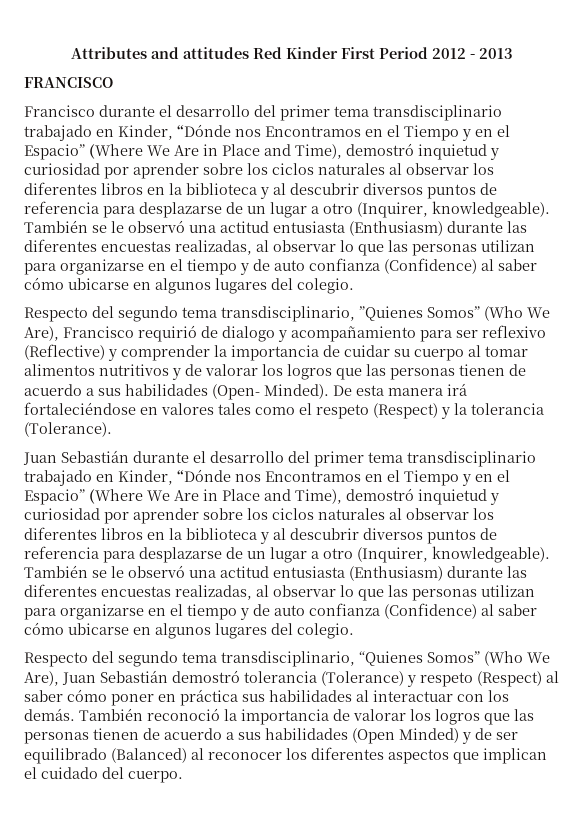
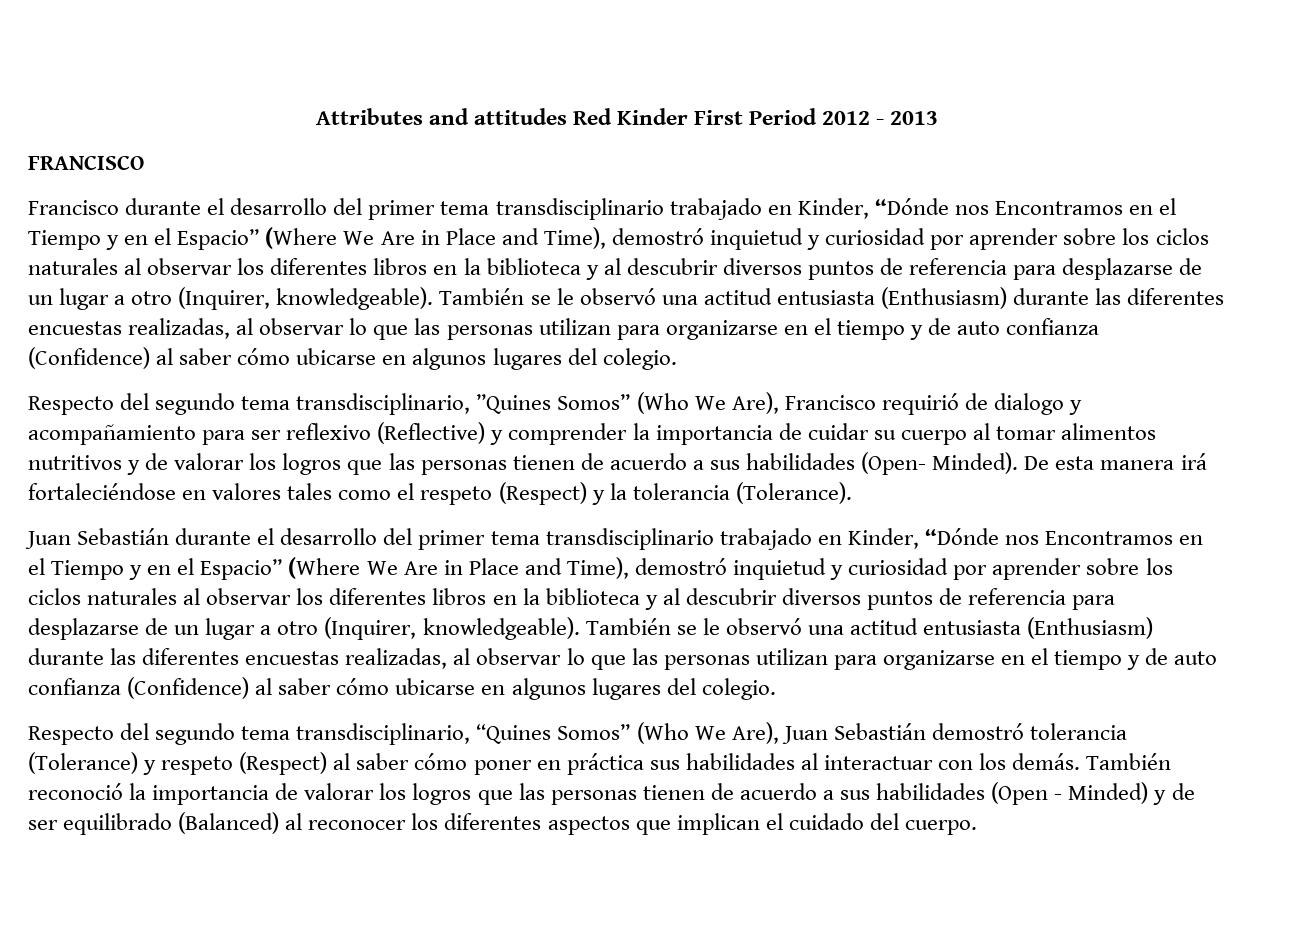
- Respecto del segundo tema transdisciplinario, ”Quienes Somos” (Who We Are), Francisco requirió de dialogo y acompañamiento para ser reflexivo (Reflective) y comprender la importancia de cuidar su cuerpo al tomar alimentos nutritivos y de valorar los logros que las personas tienen de acuerdo a sus habilidades (Open- Minded).
+ Respecto del segundo tema transdisciplinario, ”Quines Somos” (Who We Are), Francisco requirió de dialogo y acompañamiento para ser reflexivo (Reflective) y comprender la importancia de cuidar su cuerpo al tomar alimentos nutritivos y de valorar los logros que las personas tienen de acuerdo a sus habilidades (Open- Minded).
- Respecto del segundo tema transdisciplinario, “Quienes Somos” (Who We Are), Juan Sebastián demostró tolerancia (Tolerance) y respeto (Respect) al saber cómo poner en práctica sus habilidades al interactuar con los demás.
+ Respecto del segundo tema transdisciplinario, “Quines Somos” (Who We Are), Juan Sebastián demostró tolerancia (Tolerance) y respeto (Respect) al saber cómo poner en práctica sus habilidades al interactuar con los demás.
- También reconoció la importancia de valorar los logros que las personas tienen de acuerdo a sus habilidades (Open Minded) y de ser equilibrado (Balanced) al reconocer los diferentes aspectos que implican el cuidado del cuerpo.
+ También reconoció la importancia de valorar los logros que las personas tienen de acuerdo a sus habilidades (Open - Minded) y de ser equilibrado (Balanced) al reconocer los diferentes aspectos que implican el cuidado del cuerpo.

